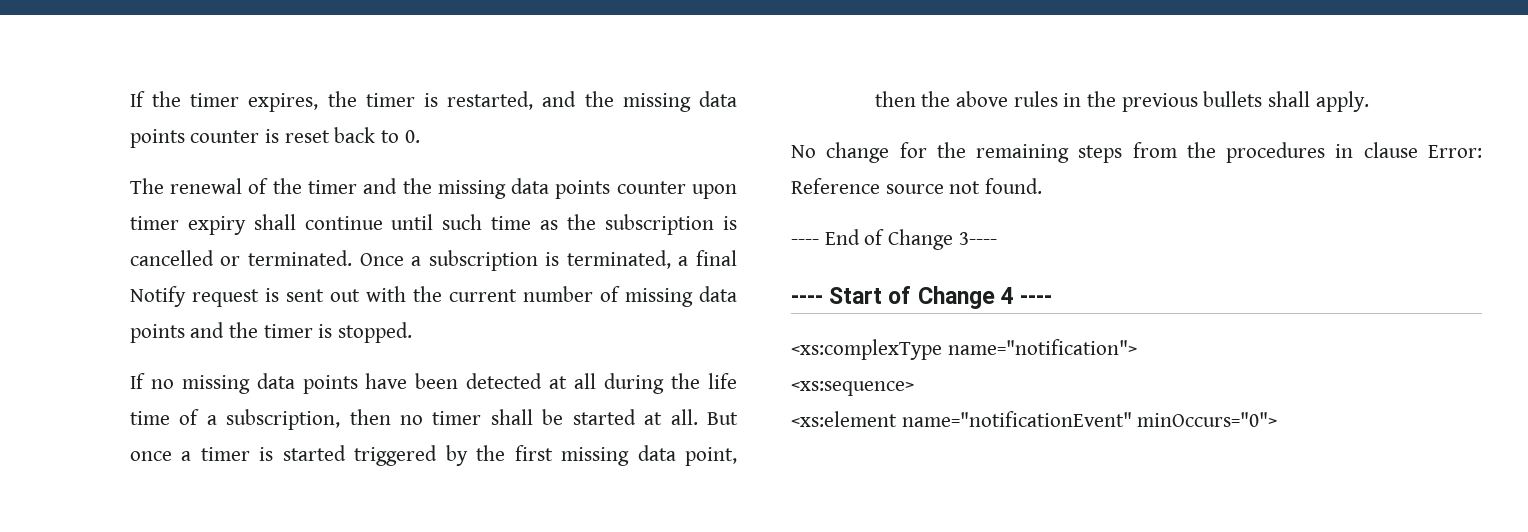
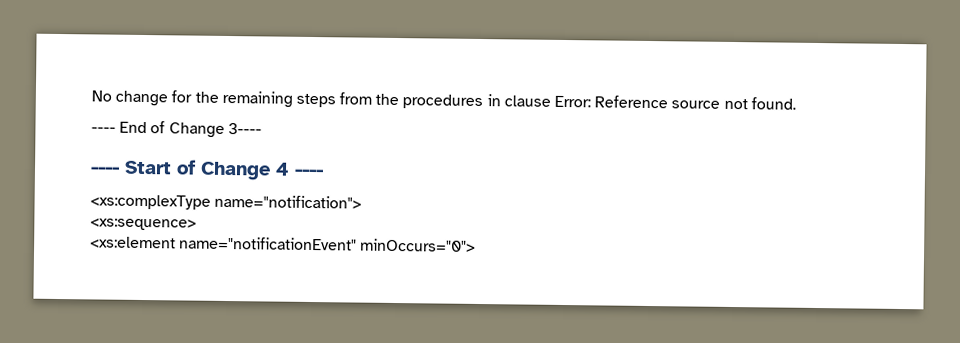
- If the timer expires, the timer is restarted, and the missing data points counter is reset back to 0.
- The renewal of the timer and the missing data points counter upon timer expiry shall continue until such time as the subscription is cancelled or terminated. Once a subscription is terminated, a final Notify request is sent out with the current number of missing data points and the timer is stopped.
- If no missing data points have been detected at all during the life time of a subscription, then no timer shall be started at all. But once a timer is started triggered by the first missing data point, then the above rules in the previous bullets shall apply.

